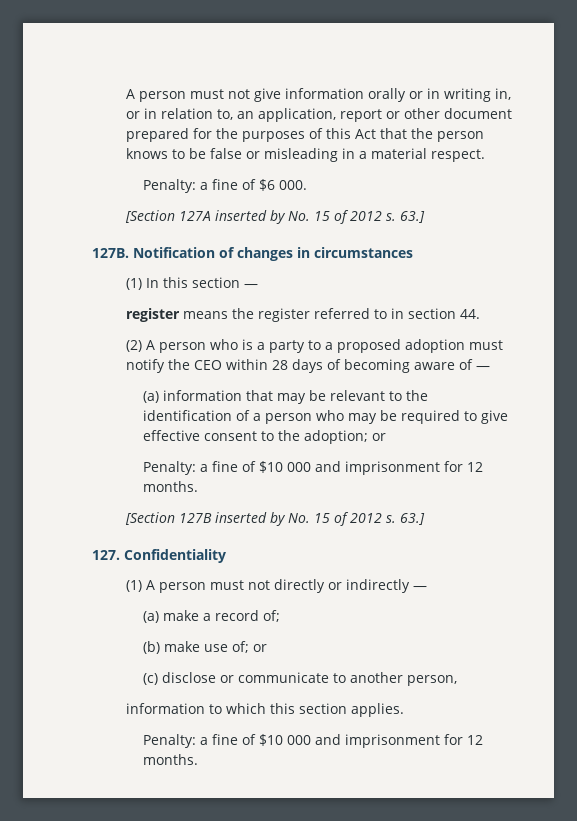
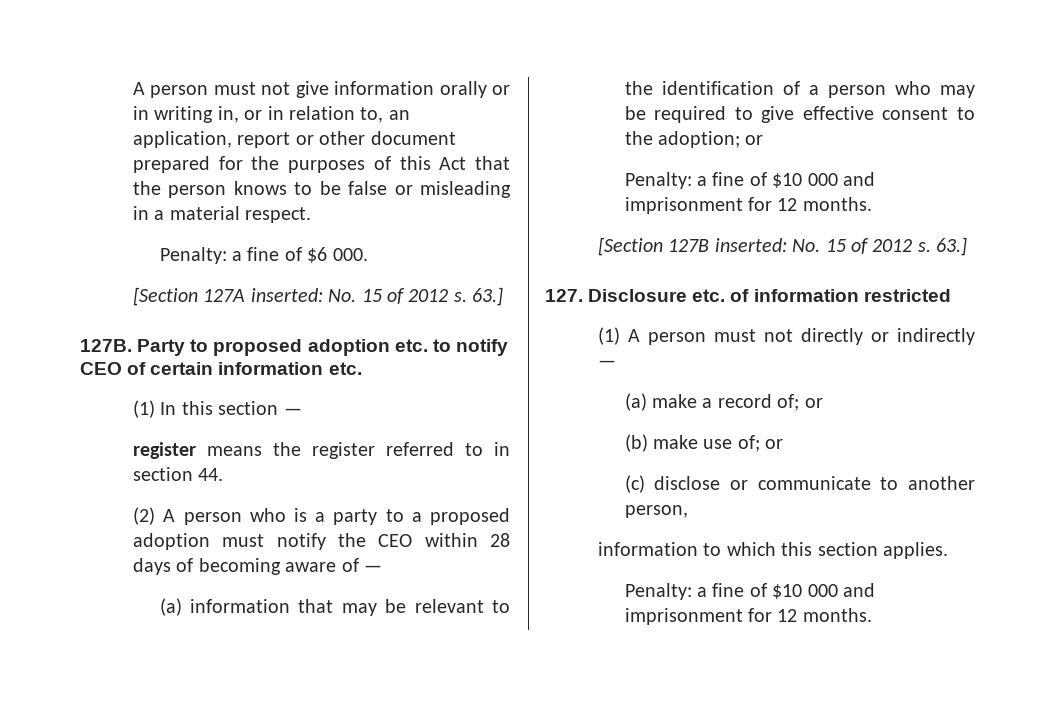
- [Section 127A inserted by No. 15 of 2012 s.
+ [Section 127A inserted: No. 15 of 2012 s.
- Notification of changes in circumstances
+ Party to proposed adoption etc. to notify CEO of certain information etc.
- [Section 127B inserted by No. 15 of 2012 s.
+ [Section 127B inserted: No. 15 of 2012 s.
- 127. Confidentiality
+ 127. Disclosure etc. of information restricted
- (a) make a record of;
+ (a) make a record of; or

